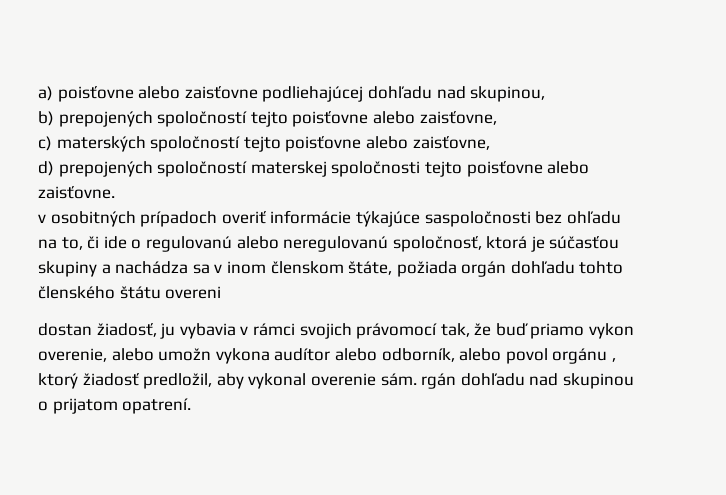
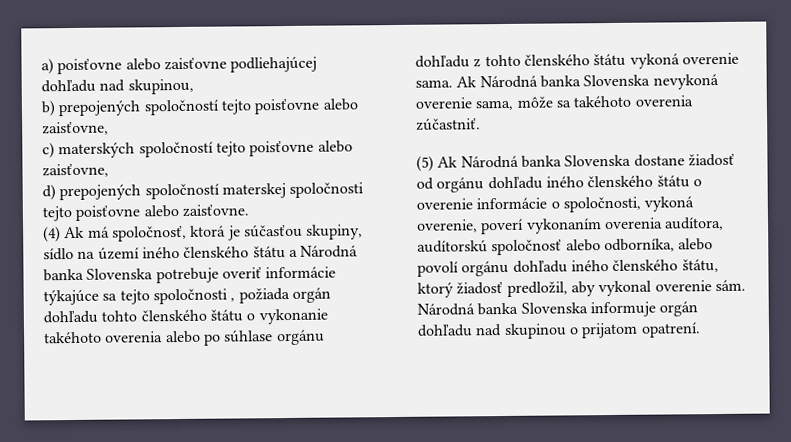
- v osobitných prípadoch overiť informácie týkajúce saspoločnosti bez ohľadu na to, či ide o regulovanú alebo neregulovanú spoločnosť, ktorá je súčasťou skupiny a nachádza sa v inom členskom štáte, požiada orgán dohľadu tohto členského štátu overeni
- dostan žiadosť, ju vybavia v rámci svojich právomocí tak, že buď priamo vykon overenie, alebo umožn vykona audítor alebo odborník, alebo povol orgánu , ktorý žiadosť predložil, aby vykonal overenie sám. rgán dohľadu nad skupinou o prijatom opatrení.
+ (4) Ak má spoločnosť, ktorá je súčasťou skupiny, sídlo na území iného členského štátu a Národná banka Slovenska potrebuje overiť informácie týkajúce sa tejto spoločnosti , požiada orgán dohľadu tohto členského štátu o vykonanie takéhoto overenia alebo po súhlase orgánu dohľadu z tohto členského štátu vykoná overenie sama. Ak Národná banka Slovenska nevykoná overenie sama, môže sa takéhoto overenia zúčastniť.
+ (5) Ak Národná banka Slovenska dostane žiadosť od orgánu dohľadu iného členského štátu o overenie informácie o spoločnosti, vykoná overenie, poverí vykonaním overenia audítora, audítorskú spoločnosť alebo odborníka, alebo povolí orgánu dohľadu iného členského štátu, ktorý žiadosť predložil, aby vykonal overenie sám. Národná banka Slovenska informuje orgán dohľadu nad skupinou o prijatom opatrení.

